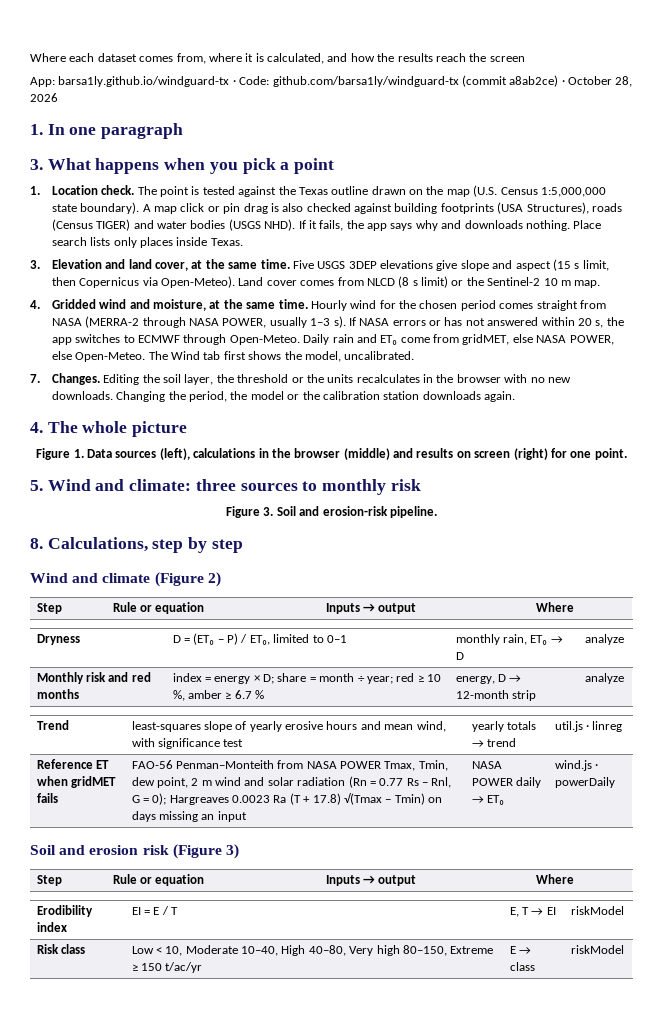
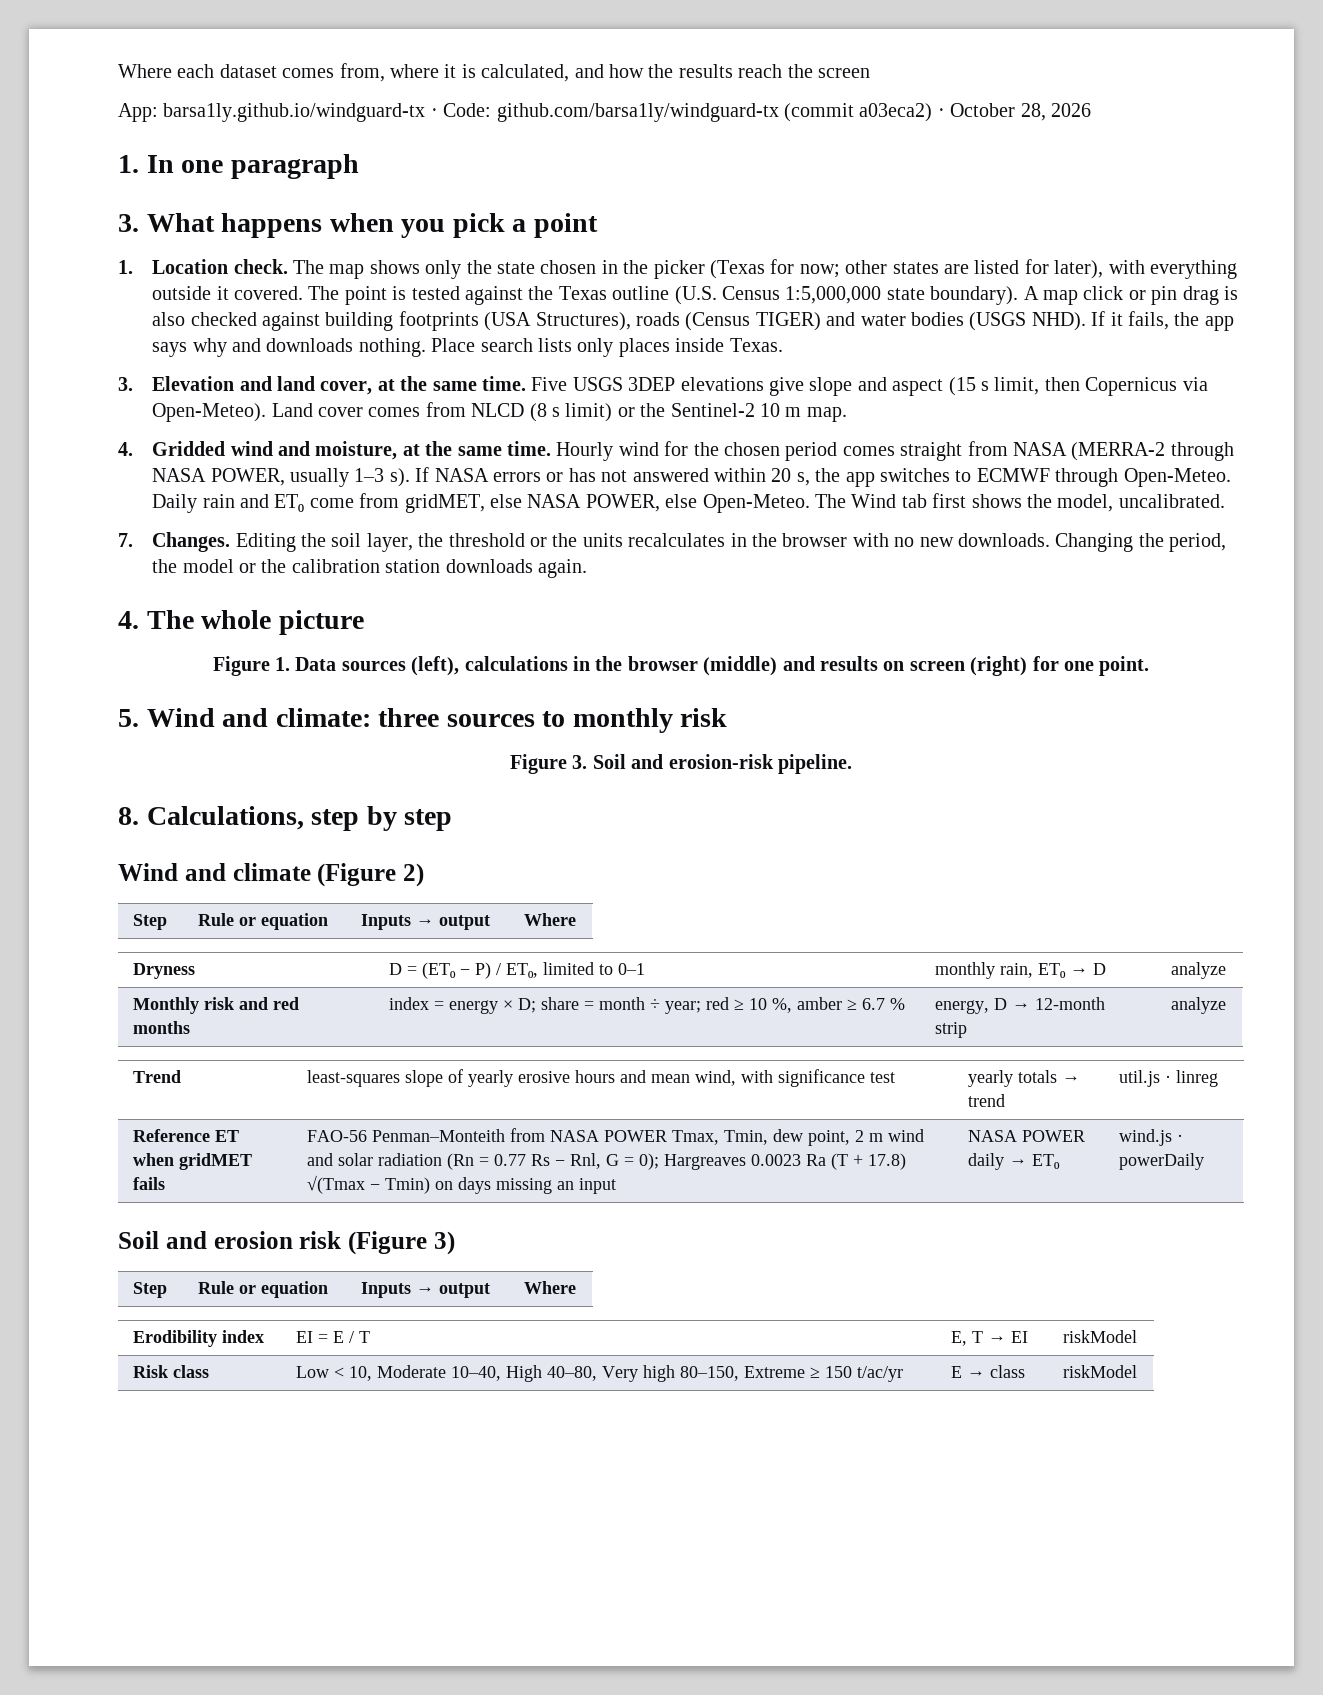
- App: barsa1ly.github.io/windguard-tx · Code: github.com/barsa1ly/windguard-tx (commit a8ab2ce) · October 28, 2026
+ App: barsa1ly.github.io/windguard-tx · Code: github.com/barsa1ly/windguard-tx (commit a03eca2) · October 28, 2026
- The point is tested against the Texas outline drawn on the map (U.S. Census 1:5,000,000 state boundary).
+ The map shows only the state chosen in the picker (Texas for now; other states are listed for later), with everything outside it covered. The point is tested against the Texas outline (U.S. Census 1:5,000,000 state boundary).

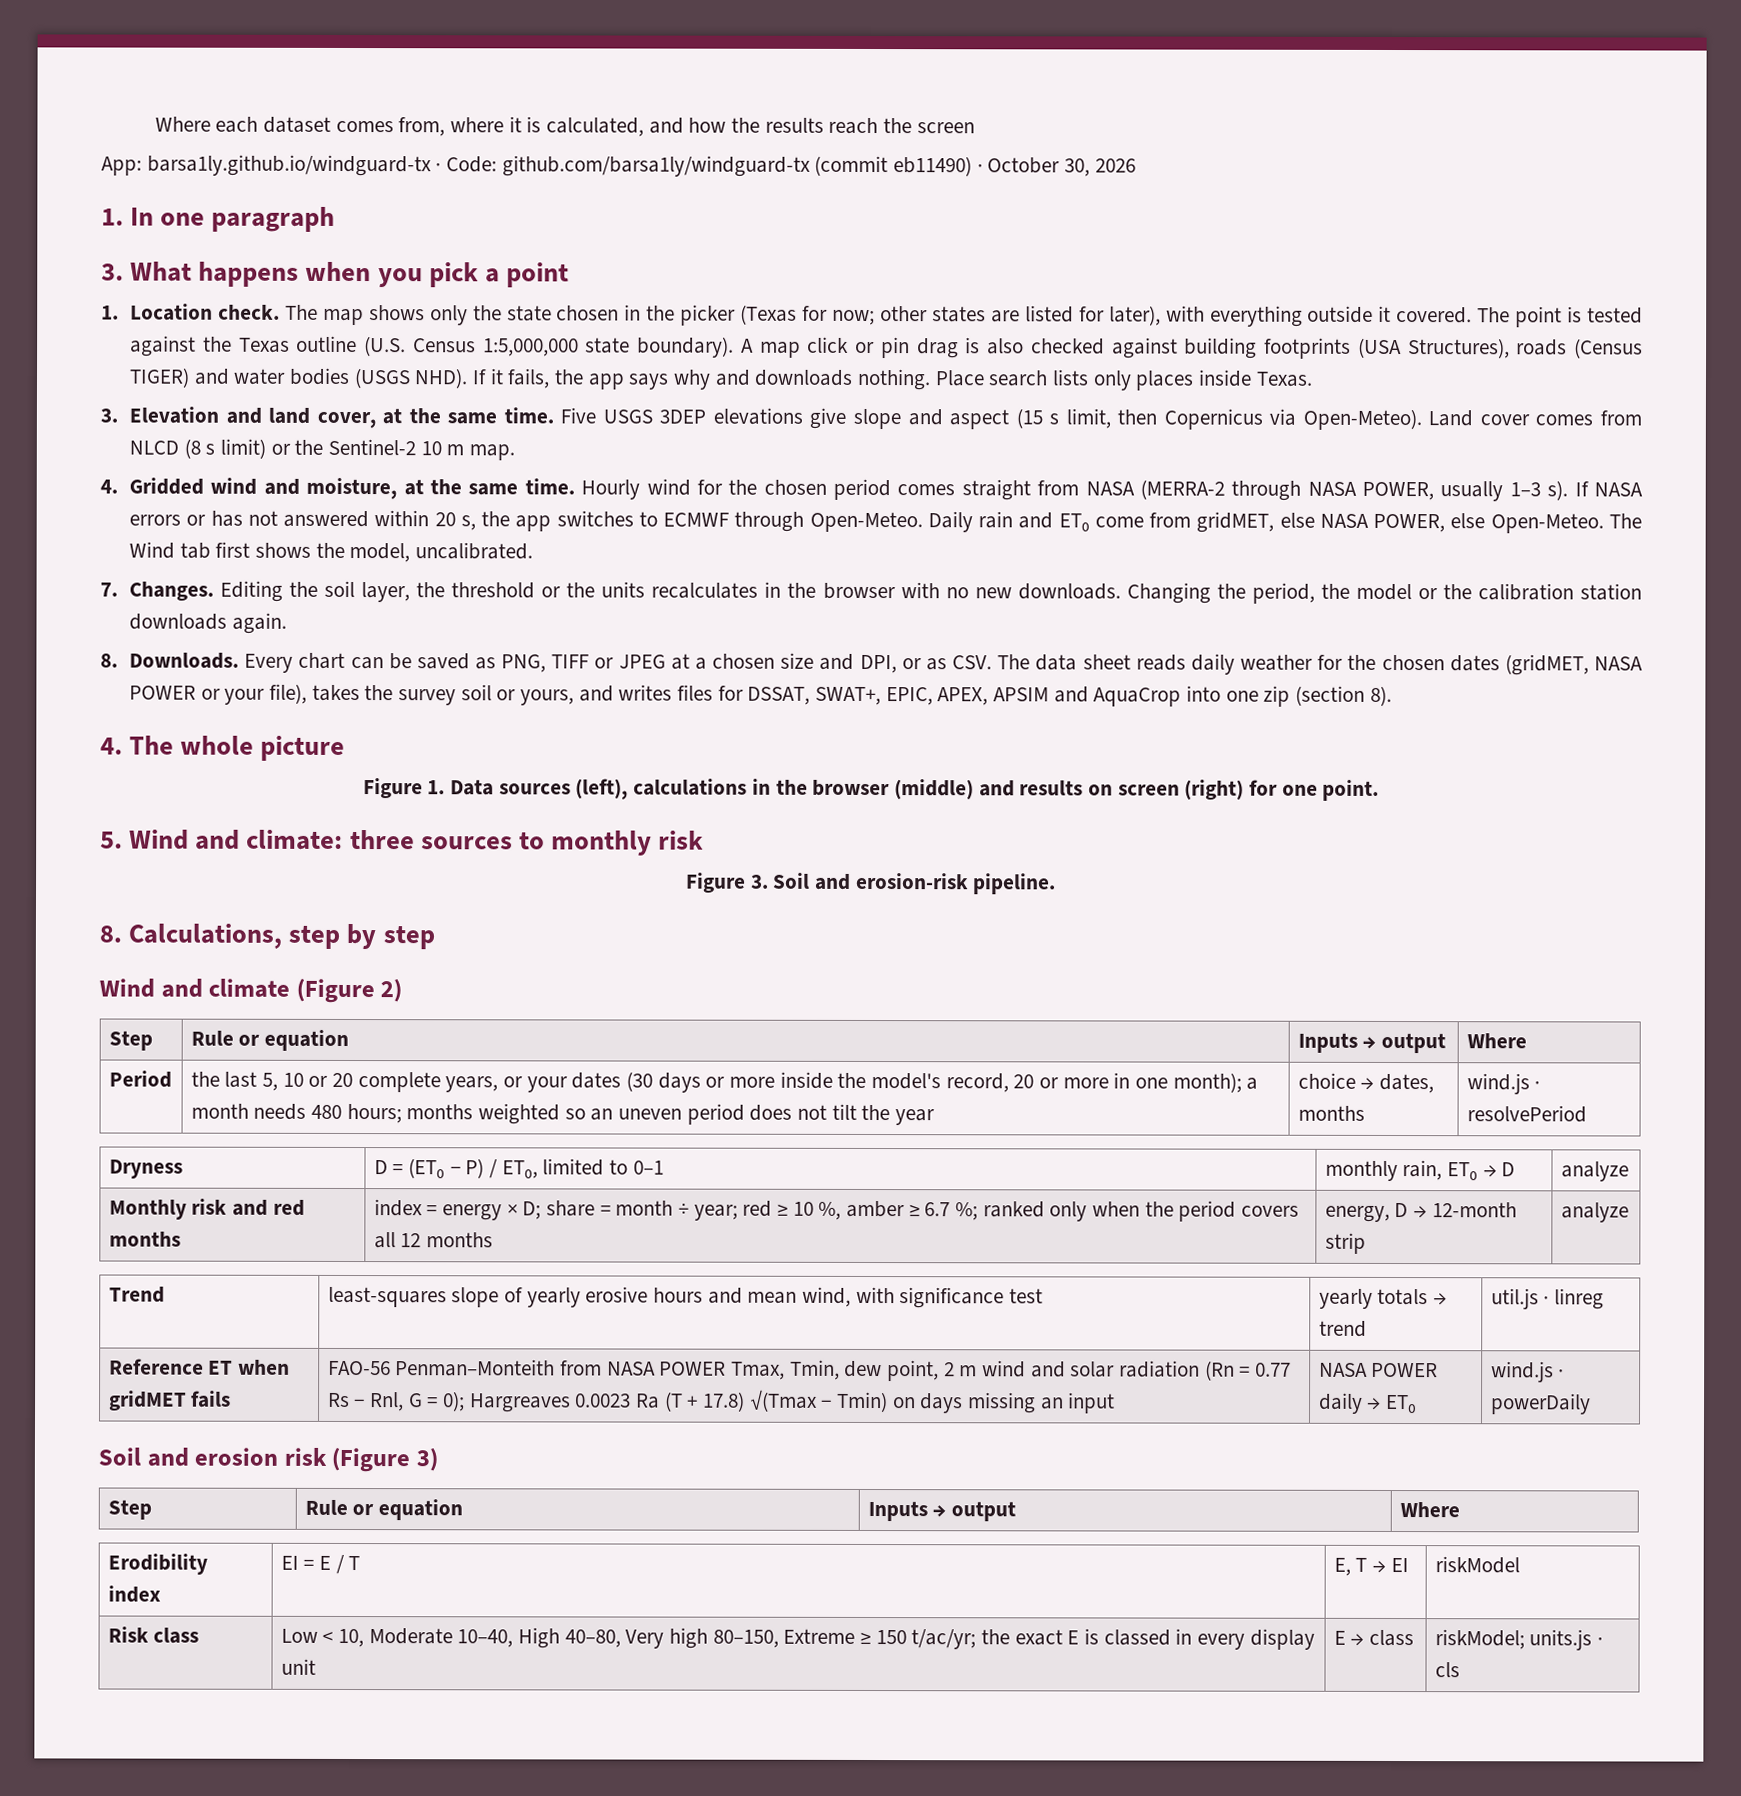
- App: barsa1ly.github.io/windguard-tx · Code: github.com/barsa1ly/windguard-tx (commit a03eca2) · October 28, 2026
+ App: barsa1ly.github.io/windguard-tx · Code: github.com/barsa1ly/windguard-tx (commit eb11490) · October 30, 2026
+ 8. Downloads. Every chart can be saved as PNG, TIFF or JPEG at a chosen size and DPI, or as CSV. The data sheet reads daily weather for the chosen dates (gridMET, NASA POWER or your file), takes the survey soil or yours, and writes files for DSSAT, SWAT+, EPIC, APEX, APSIM and AquaCrop into one zip (section 8).
+ Period | the last 5, 10 or 20 complete years, or your dates (30 days or more inside the model's record, 20 or more in one month); a month needs 480 hours; months weighted so an uneven period does not tilt the year | choice → dates, months | wind.js · resolvePeriod
- Monthly risk and red months | index = energy × D; share = month ÷ year; red ≥ 10 %, amber ≥ 6.7 % | energy, D → 12-month strip | analyze
+ Monthly risk and red months | index = energy × D; share = month ÷ year; red ≥ 10 %, amber ≥ 6.7 %; ranked only when the period covers all 12 months | energy, D → 12-month strip | analyze
- Risk class | Low < 10, Moderate 10–40, High 40–80, Very high 80–150, Extreme ≥ 150 t/ac/yr | E → class | riskModel
+ Risk class | Low < 10, Moderate 10–40, High 40–80, Very high 80–150, Extreme ≥ 150 t/ac/yr; the exact E is classed in every display unit | E → class | riskModel; units.js · cls

